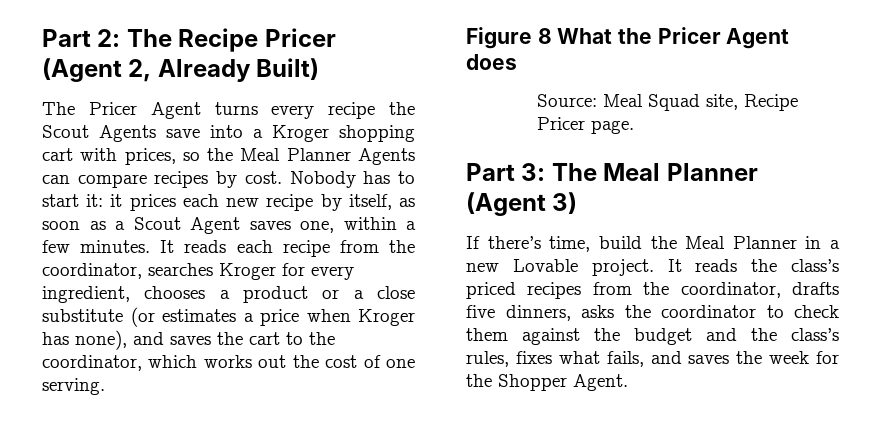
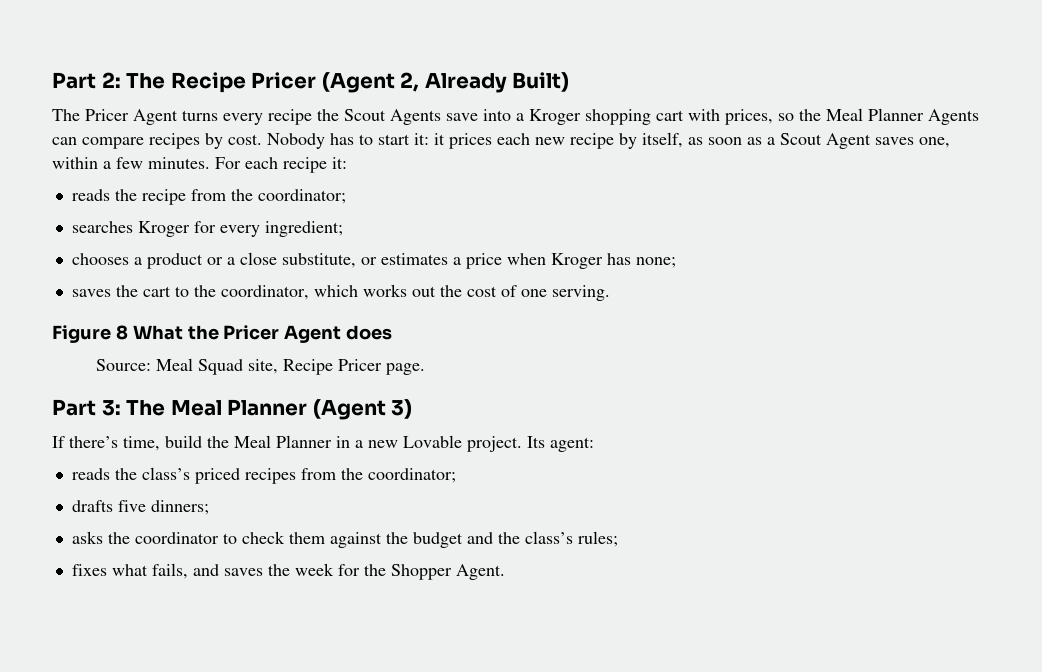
- It reads each recipe from the coordinator, searches Kroger for every ingredient, chooses a product or a close substitute (or estimates a price when Kroger has none), and saves the cart to the coordinator, which works out the cost of one serving.
+ For each recipe it:
+ reads the recipe from the coordinator;
+ searches Kroger for every ingredient;
+ chooses a product or a close substitute, or estimates a price when Kroger has none;
+ saves the cart to the coordinator, which works out the cost of one serving.
- It reads the class’s priced recipes from the coordinator, drafts five dinners, asks the coordinator to check them against the budget and the class’s rules, fixes what fails, and saves the week for the Shopper Agent.
+ Its agent:
+ reads the class’s priced recipes from the coordinator;
+ drafts five dinners;
+ asks the coordinator to check them against the budget and the class’s rules;
+ fixes what fails, and saves the week for the Shopper Agent.

